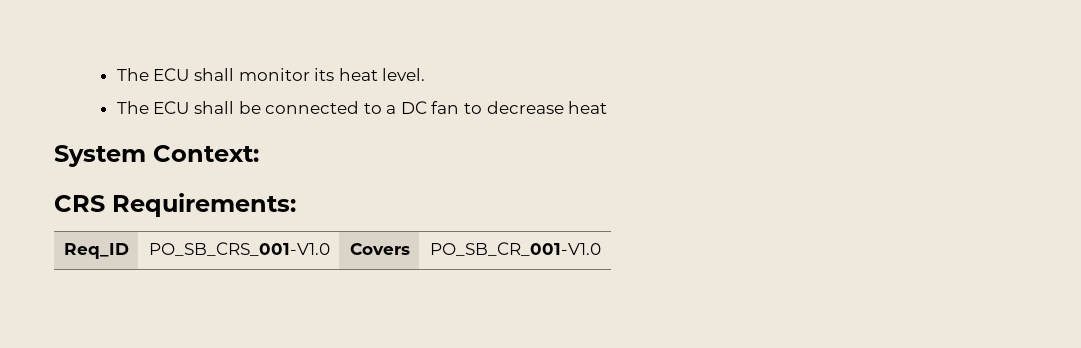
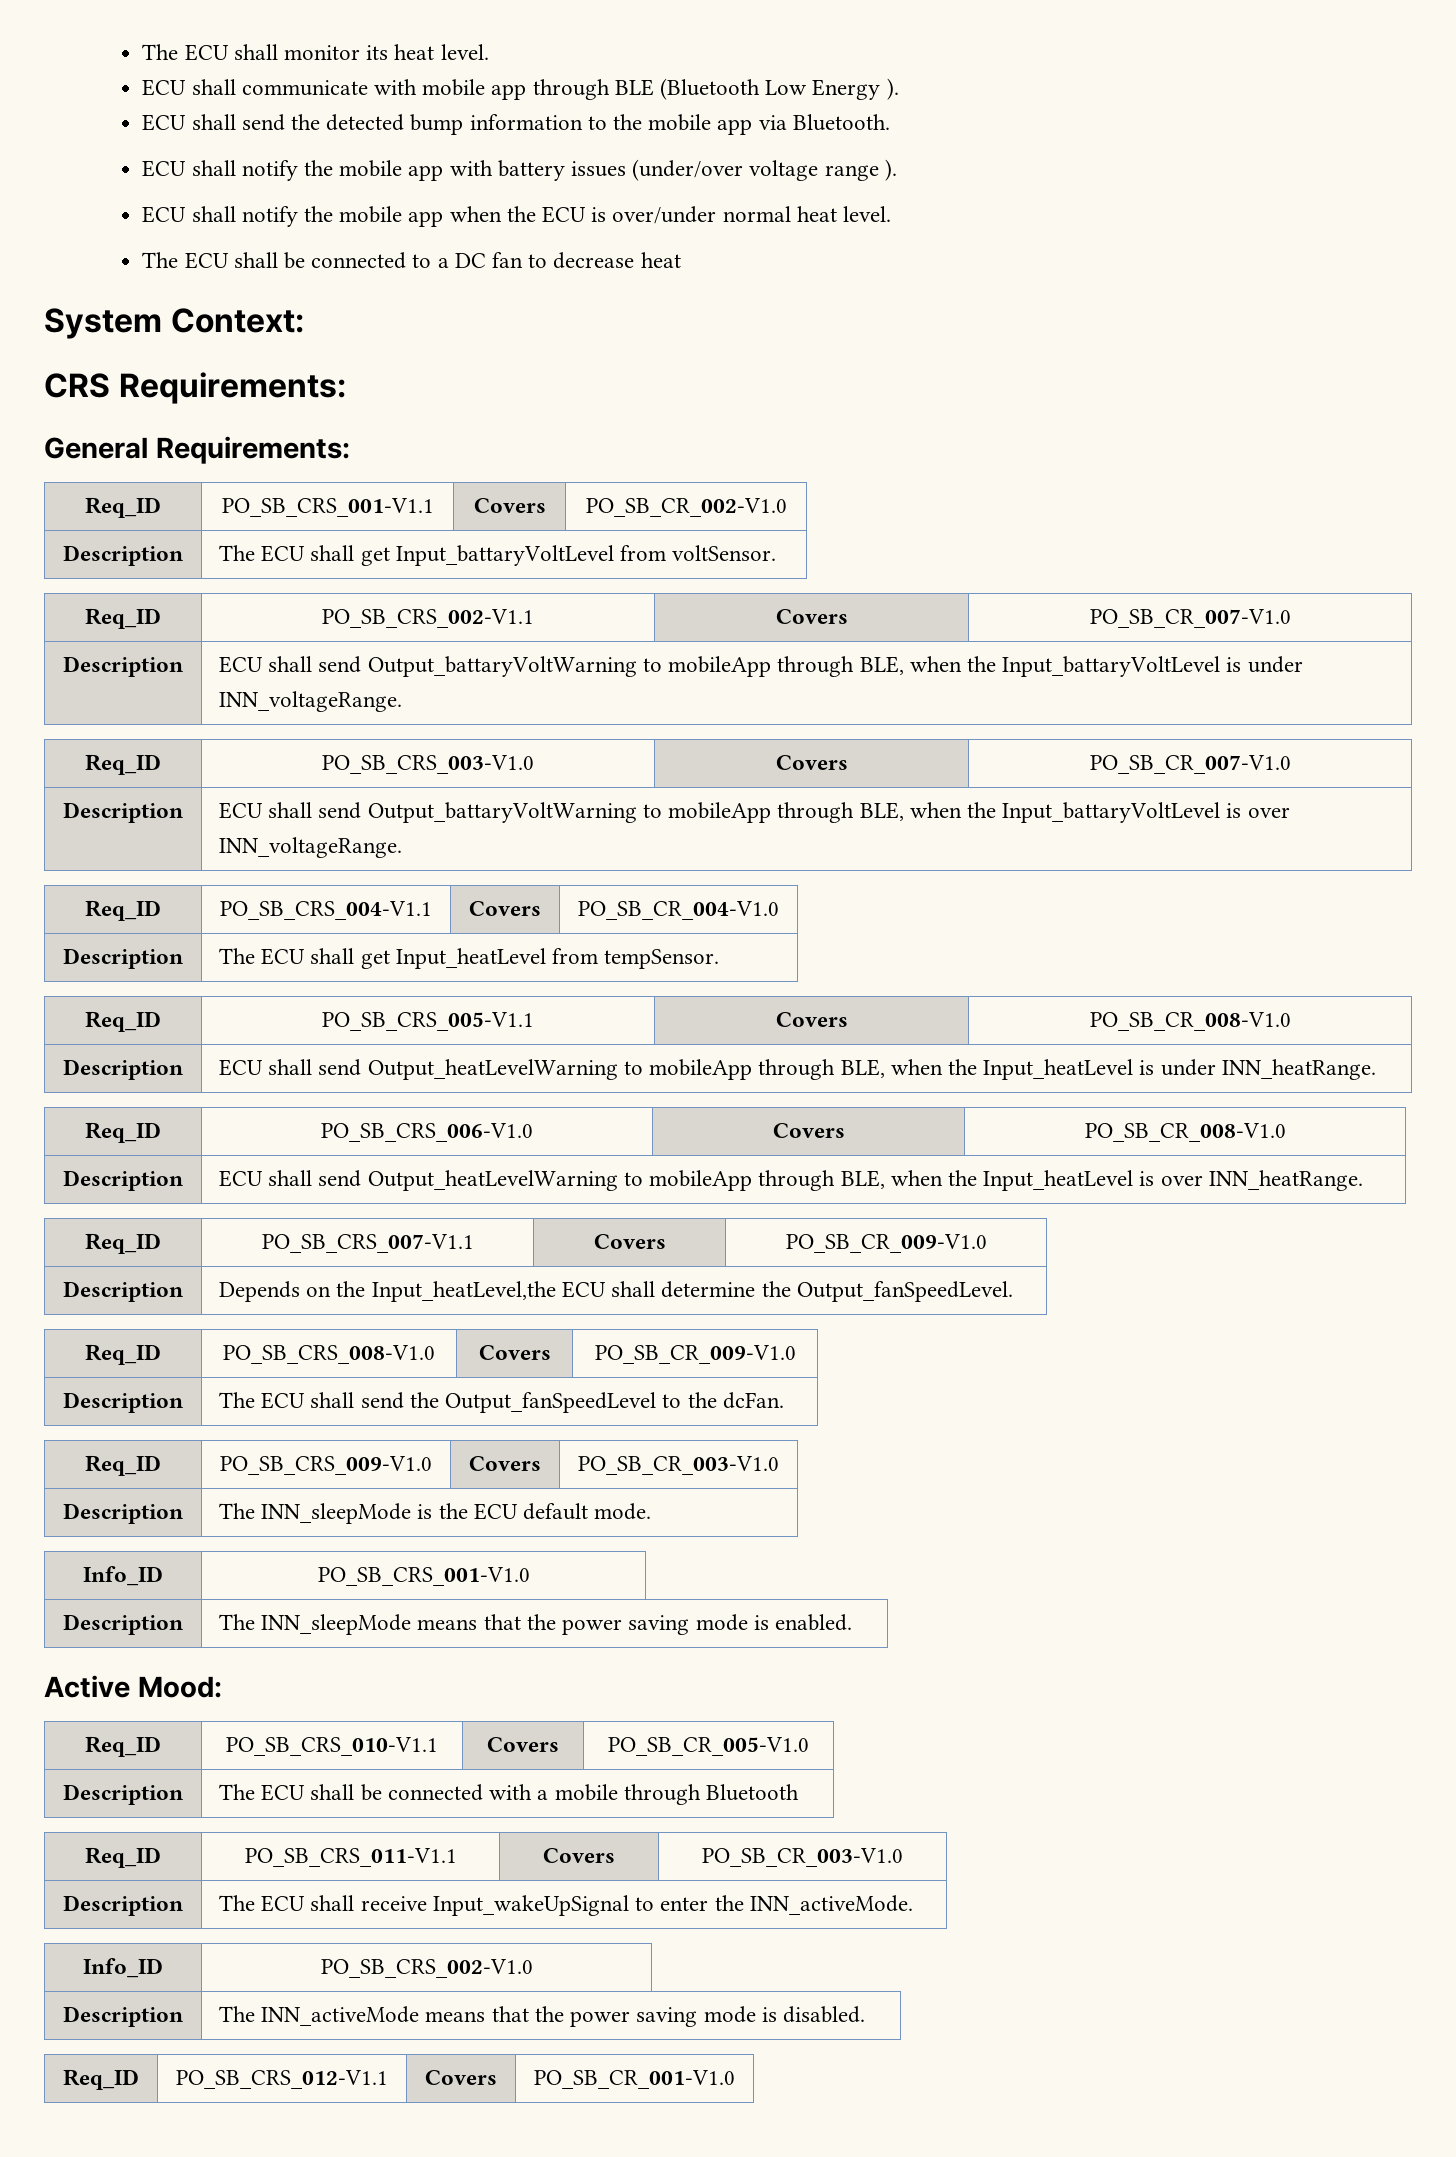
+ ECU shall communicate with mobile app through BLE (Bluetooth Low Energy ).
+ ECU shall send the detected bump information to the mobile app via Bluetooth.
+ ECU shall notify the mobile app with battery issues (under/over voltage range ).
+ ECU shall notify the mobile app when the ECU is over/under normal heat level.
- Req_ID | PO_SB_CRS_001-V1.0 | Covers | PO_SB_CR_001-V1.0
+ General Requirements:
+ Req_ID | PO_SB_CRS_001-V1.1 | Covers | PO_SB_CR_002-V1.0
+ Description | The ECU shall get Input_battaryVoltLevel from voltSensor.
+ Req_ID | PO_SB_CRS_002-V1.1 | Covers | PO_SB_CR_007-V1.0
+ Description | ECU shall send Output_battaryVoltWarning to mobileApp through BLE, when the Input_battaryVoltLevel is under INN_voltageRange.
+ Req_ID | PO_SB_CRS_003-V1.0 | Covers | PO_SB_CR_007-V1.0
+ Description | ECU shall send Output_battaryVoltWarning to mobileApp through BLE, when the Input_battaryVoltLevel is over INN_voltageRange.
+ Req_ID | PO_SB_CRS_004-V1.1 | Covers | PO_SB_CR_004-V1.0
+ Description | The ECU shall get Input_heatLevel from tempSensor.
+ Req_ID | PO_SB_CRS_005-V1.1 | Covers | PO_SB_CR_008-V1.0
+ Description | ECU shall send Output_heatLevelWarning to mobileApp through BLE, when the Input_heatLevel is under INN_heatRange.
+ Req_ID | PO_SB_CRS_006-V1.0 | Covers | PO_SB_CR_008-V1.0
+ Description | ECU shall send Output_heatLevelWarning to mobileApp through BLE, when the Input_heatLevel is over INN_heatRange.
+ Req_ID | PO_SB_CRS_007-V1.1 | Covers | PO_SB_CR_009-V1.0
+ Description | Depends on the Input_heatLevel,the ECU shall determine the Output_fanSpeedLevel.
+ Req_ID | PO_SB_CRS_008-V1.0 | Covers | PO_SB_CR_009-V1.0
+ Description | The ECU shall send the Output_fanSpeedLevel to the dcFan.
+ Req_ID | PO_SB_CRS_009-V1.0 | Covers | PO_SB_CR_003-V1.0
+ Description | The INN_sleepMode is the ECU default mode.
+ Info_ID | PO_SB_CRS_001-V1.0
+ Description | The INN_sleepMode means that the power saving mode is enabled.
+ Active Mood:
+ Req_ID | PO_SB_CRS_010-V1.1 | Covers | PO_SB_CR_005-V1.0
+ Description | The ECU shall be connected with a mobile through Bluetooth
+ Req_ID | PO_SB_CRS_011-V1.1 | Covers | PO_SB_CR_003-V1.0
+ Description | The ECU shall receive Input_wakeUpSignal to enter the INN_activeMode.
+ Info_ID | PO_SB_CRS_002-V1.0
+ Description | The INN_activeMode means that the power saving mode is disabled.
+ Req_ID | PO_SB_CRS_012-V1.1 | Covers | PO_SB_CR_001-V1.0

